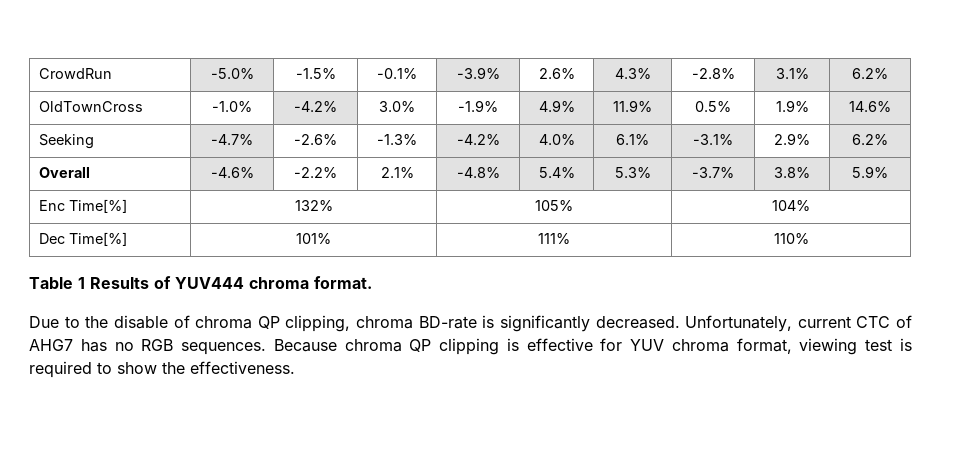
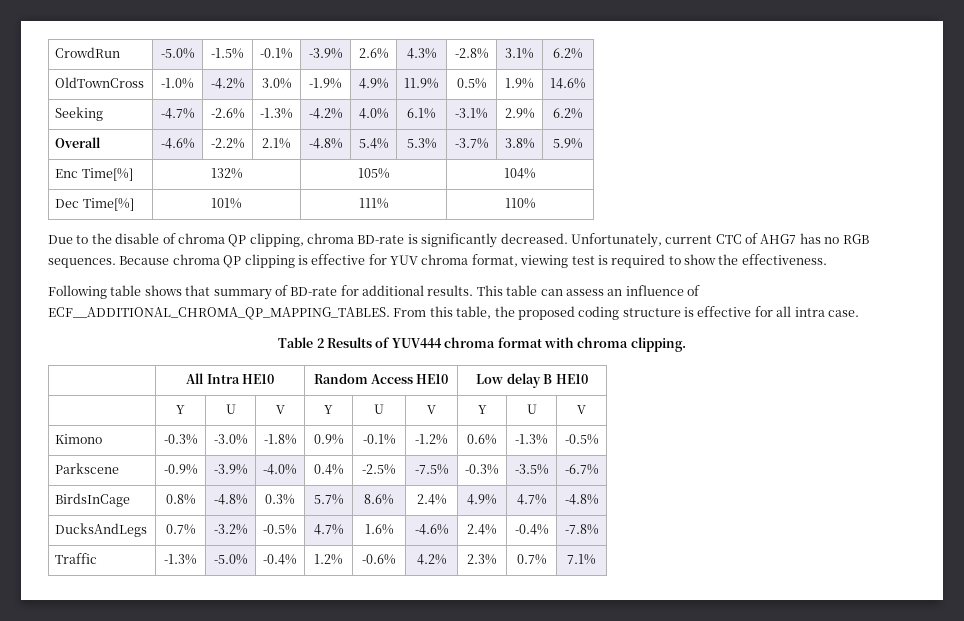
- Table 1 Results of YUV444 chroma format.
+ Following table shows that summary of BD-rate for additional results. This table can assess an influence of ECF__ADDITIONAL_CHROMA_QP_MAPPING_TABLES. From this table, the proposed coding structure is effective for all intra case.
+ Table 2 Results of YUV444 chroma format with chroma clipping.
+ | All Intra HE10 | Random Access HE10 | Low delay B HE10
+ | Y | U | V | Y | U | V | Y | U | V
+ Kimono | -0.3% | -3.0% | -1.8% | 0.9% | -0.1% | -1.2% | 0.6% | -1.3% | -0.5%
+ Parkscene | -0.9% | -3.9% | -4.0% | 0.4% | -2.5% | -7.5% | -0.3% | -3.5% | -6.7%
+ BirdsInCage | 0.8% | -4.8% | 0.3% | 5.7% | 8.6% | 2.4% | 4.9% | 4.7% | -4.8%
+ DucksAndLegs | 0.7% | -3.2% | -0.5% | 4.7% | 1.6% | -4.6% | 2.4% | -0.4% | -7.8%
+ Traffic | -1.3% | -5.0% | -0.4% | 1.2% | -0.6% | 4.2% | 2.3% | 0.7% | 7.1%

